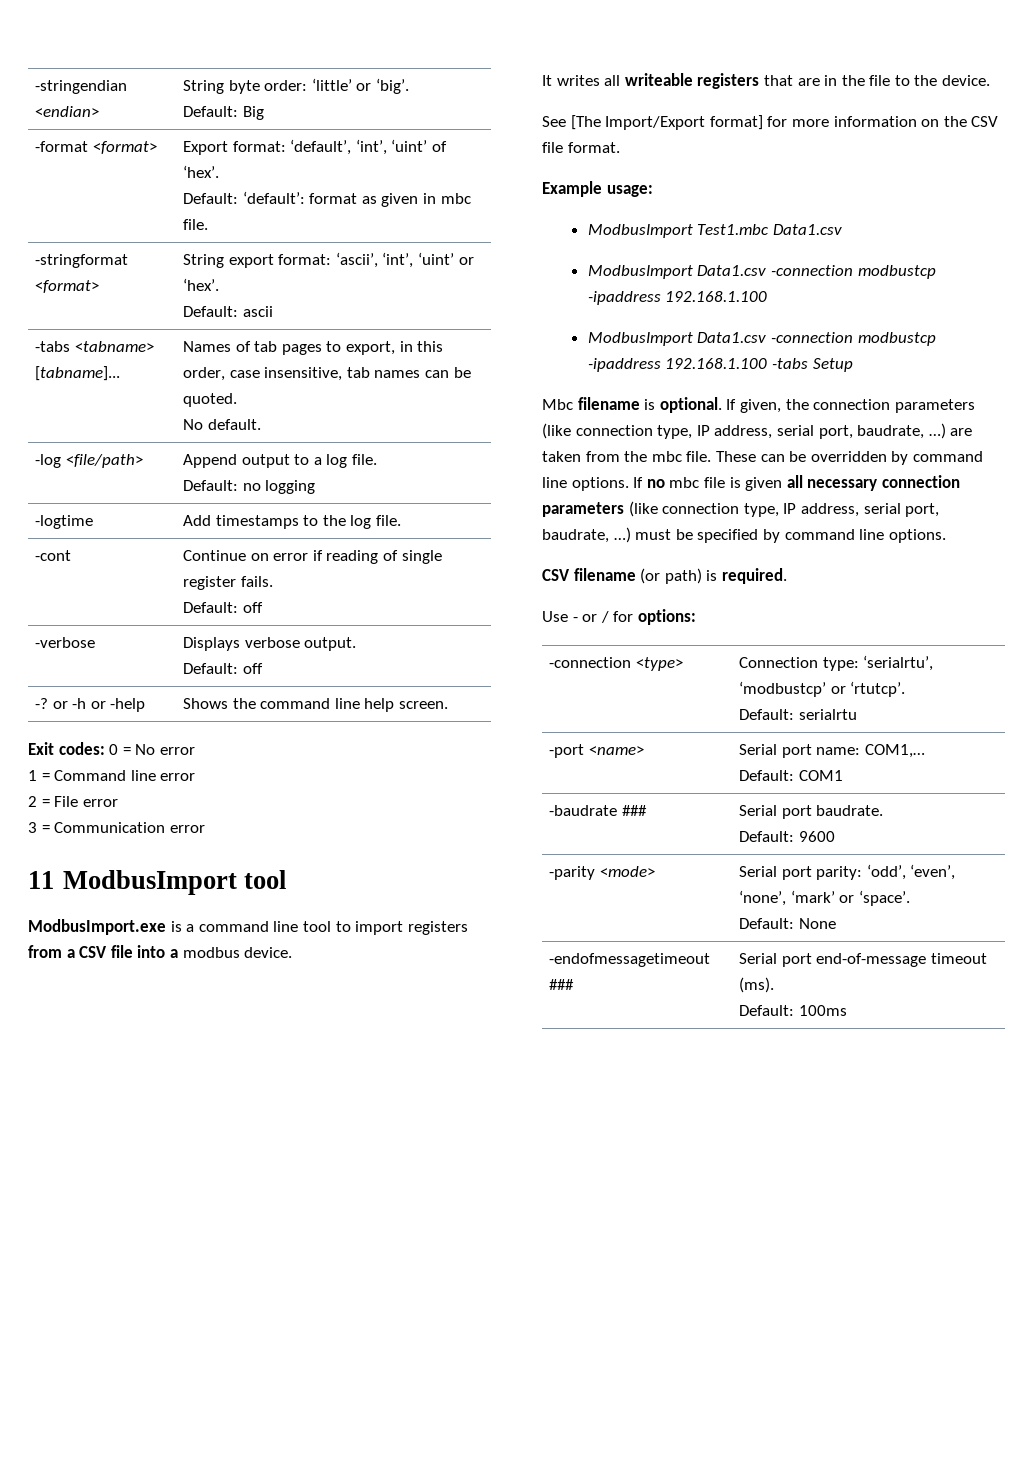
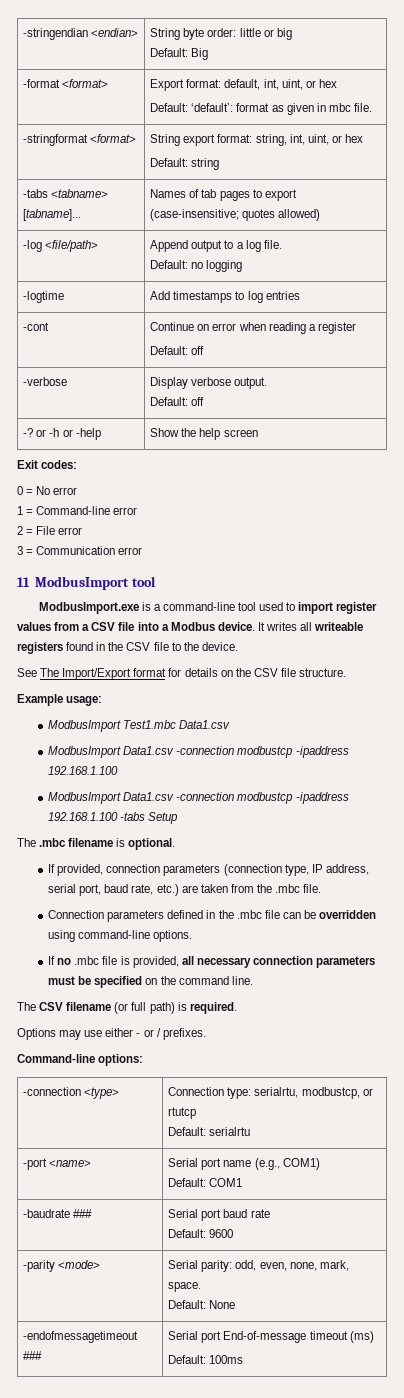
- -stringendian <endian> | String byte order: ‘little’ or ‘big’.
+ -stringendian <endian> | String byte order: little or big
- -format <format> | Export format: ‘default’, ‘int’, ‘uint’ of ‘hex’.
+ -format <format> | Export format: default, int, uint, or hex
- -stringformat <format> | String export format: ‘ascii’, ‘int’, ‘uint’ or ‘hex’.
- Default: ascii
+ -stringformat <format> | String export format: string, int, uint, or hex
+ Default: string
- -tabs <tabname> [tabname]... | Names of tab pages to export, in this order, case insensitive, tab names can be quoted.
- No default.
+ -tabs <tabname> [tabname]... | Names of tab pages to export (case-insensitive; quotes allowed)
- -logtime | Add timestamps to the log file.
+ -logtime | Add timestamps to log entries
- -cont | Continue on error if reading of single register fails.
+ -cont | Continue on error when reading a register
- -verbose | Displays verbose output.
+ -verbose | Display verbose output.
- -? or -h or -help | Shows the command line help screen.
+ -? or -h or -help | Show the help screen
- Exit codes: 0 = No error
+ Exit codes:
+ 0 = No error
- 1 = Command line error
+ 1 = Command-line error
- ModbusImport.exe is a command line tool to import registers from a CSV file into a modbus device.
- It writes all writeable registers that are in the file to the device.
+ ModbusImport.exe is a command-line tool used to import register values from a CSV file into a Modbus device. It writes all writeable registers found in the CSV file to the device.
- See [The Import/Export format] for more information on the CSV file format.
+ See The Import/Export format for details on the CSV file structure.
- Mbc filename is optional. If given, the connection parameters (like connection type, IP address, serial port, baudrate, …) are taken from the mbc file. These can be overridden by command line options. If no mbc file is given all necessary connection parameters (like connection type, IP address, serial port, baudrate, …) must be specified by command line options.
- CSV filename (or path) is required.
+ The .mbc filename is optional.
+ If provided, connection parameters (connection type, IP address, serial port, baud rate, etc.) are taken from the .mbc file.
+ Connection parameters defined in the .mbc file can be overridden using command-line options.
+ If no .mbc file is provided, all necessary connection parameters must be specified on the command line.
+ The CSV filename (or full path) is required.
- Use - or / for options:
+ Options may use either - or / prefixes.
+ Command-line options:
- -connection <type> | Connection type: ‘serialrtu’, ‘modbustcp’ or ‘rtutcp’.
+ -connection <type> | Connection type: serialrtu, modbustcp, or rtutcp
- -port <name> | Serial port name: COM1,…
+ -port <name> | Serial port name (e.g., COM1)
- -baudrate ### | Serial port baudrate.
+ -baudrate ### | Serial port baud rate
- -parity <mode> | Serial port parity: ‘odd’, ‘even’, ‘none’, ‘mark’ or ‘space’.
+ -parity <mode> | Serial parity: odd, even, none, mark, space.
- -endofmessagetimeout ### | Serial port end-of-message timeout (ms).
+ -endofmessagetimeout ### | Serial port End-of-message timeout (ms)

